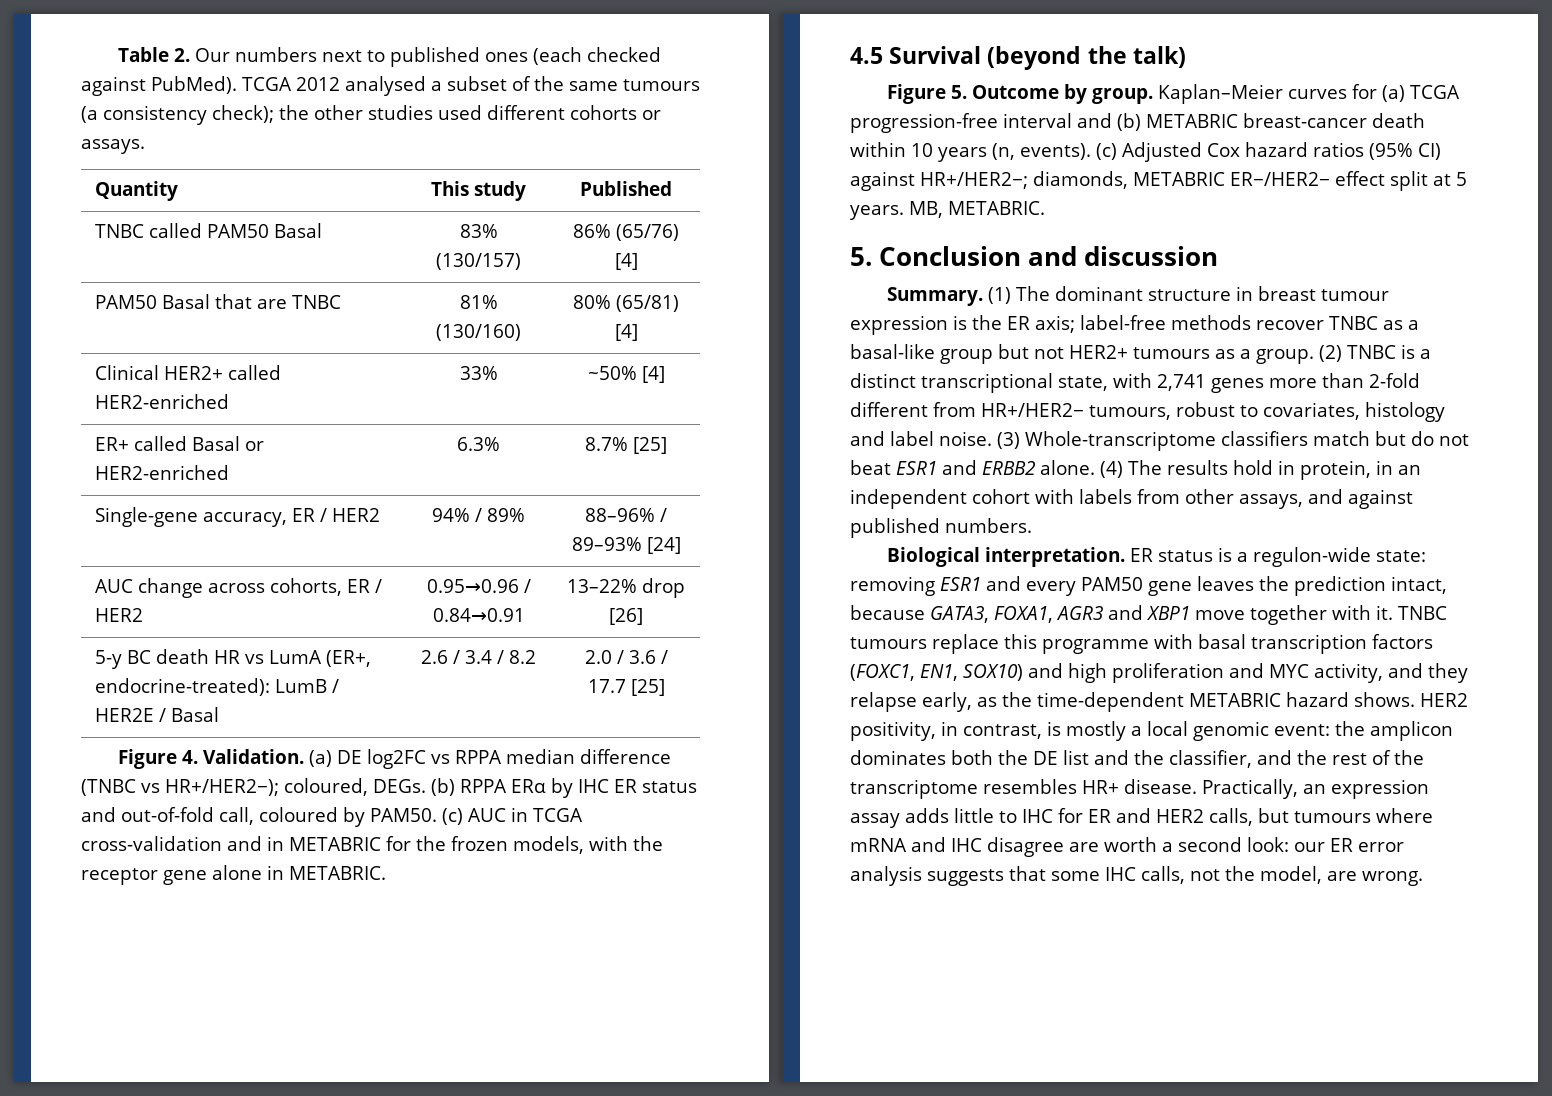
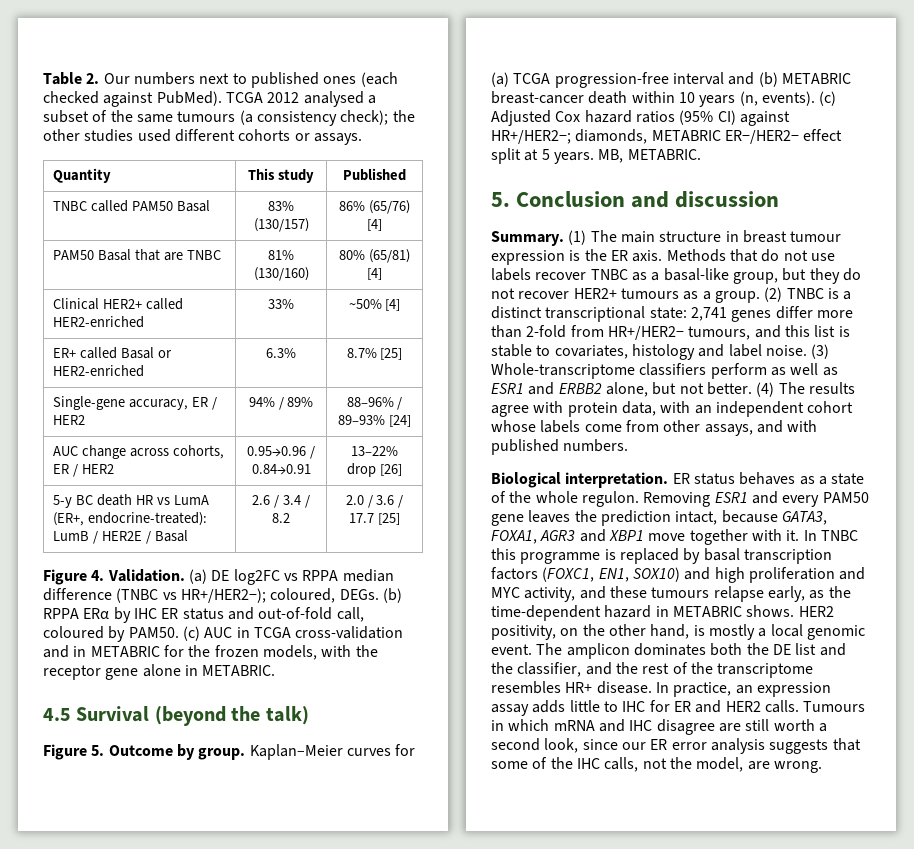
- (1) The dominant structure in breast tumour expression is the ER axis; label-free methods recover TNBC as a basal-like group but not HER2+ tumours as a group.
+ (1) The main structure in breast tumour expression is the ER axis. Methods that do not use labels recover TNBC as a basal-like group, but they do not recover HER2+ tumours as a group.
- (2) TNBC is a distinct transcriptional state, with 2,741 genes more than 2-fold different from HR+/HER2− tumours, robust to covariates, histology and label noise.
+ (2) TNBC is a distinct transcriptional state: 2,741 genes differ more than 2-fold from HR+/HER2− tumours, and this list is stable to covariates, histology and label noise.
- (3) Whole-transcriptome classifiers match but do not beat ESR1 and ERBB2 alone. (4) The results hold in protein, in an independent cohort with labels from other assays, and against published numbers.
+ (3) Whole-transcriptome classifiers perform as well as ESR1 and ERBB2 alone, but not better. (4) The results agree with protein data, with an independent cohort whose labels come from other assays, and with published numbers.
- ER status is a regulon-wide state: removing ESR1 and every PAM50 gene leaves the prediction intact, because GATA3, FOXA1, AGR3 and XBP1 move together with it.
+ ER status behaves as a state of the whole regulon. Removing ESR1 and every PAM50 gene leaves the prediction intact, because GATA3, FOXA1, AGR3 and XBP1 move together with it.
- TNBC tumours replace this programme with basal transcription factors (FOXC1, EN1, SOX10) and high proliferation and MYC activity, and they relapse early, as the time-dependent METABRIC hazard shows. HER2 positivity, in contrast, is mostly a local genomic event: the amplicon dominates both the DE list and the classifier, and the rest of the transcriptome resembles HR+ disease.
+ In TNBC this programme is replaced by basal transcription factors (FOXC1, EN1, SOX10) and high proliferation and MYC activity, and these tumours relapse early, as the time-dependent hazard in METABRIC shows. HER2 positivity, on the other hand, is mostly a local genomic event. The amplicon dominates both the DE list and the classifier, and the rest of the transcriptome resembles HR+ disease.
- Practically, an expression assay adds little to IHC for ER and HER2 calls, but tumours where mRNA and IHC disagree are worth a second look: our ER error analysis suggests that some IHC calls, not the model, are wrong.
+ In practice, an expression assay adds little to IHC for ER and HER2 calls. Tumours in which mRNA and IHC disagree are still worth a second look, since our ER error analysis suggests that some of the IHC calls, not the model, are wrong.

